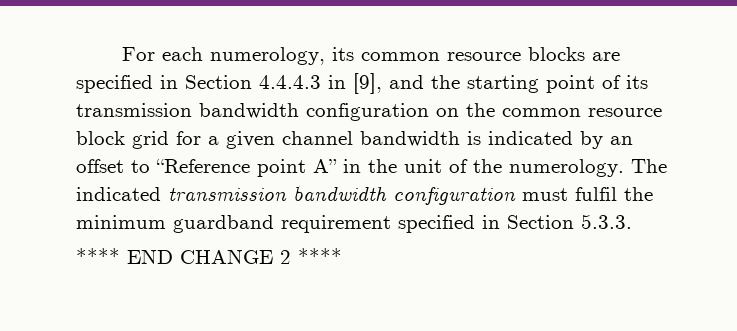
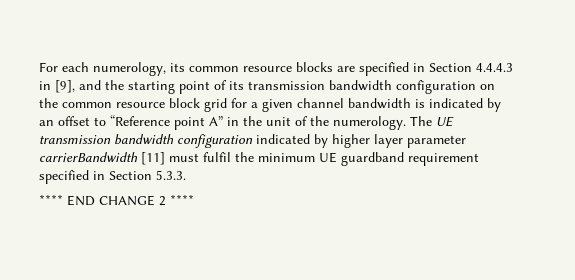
- The indicated transmission bandwidth configuration must fulfil the minimum guardband requirement specified in Section 5.3.3.
+ The UE transmission bandwidth configuration indicated by higher layer parameter carrierBandwidth [11] must fulfil the minimum UE guardband requirement specified in Section 5.3.3.

